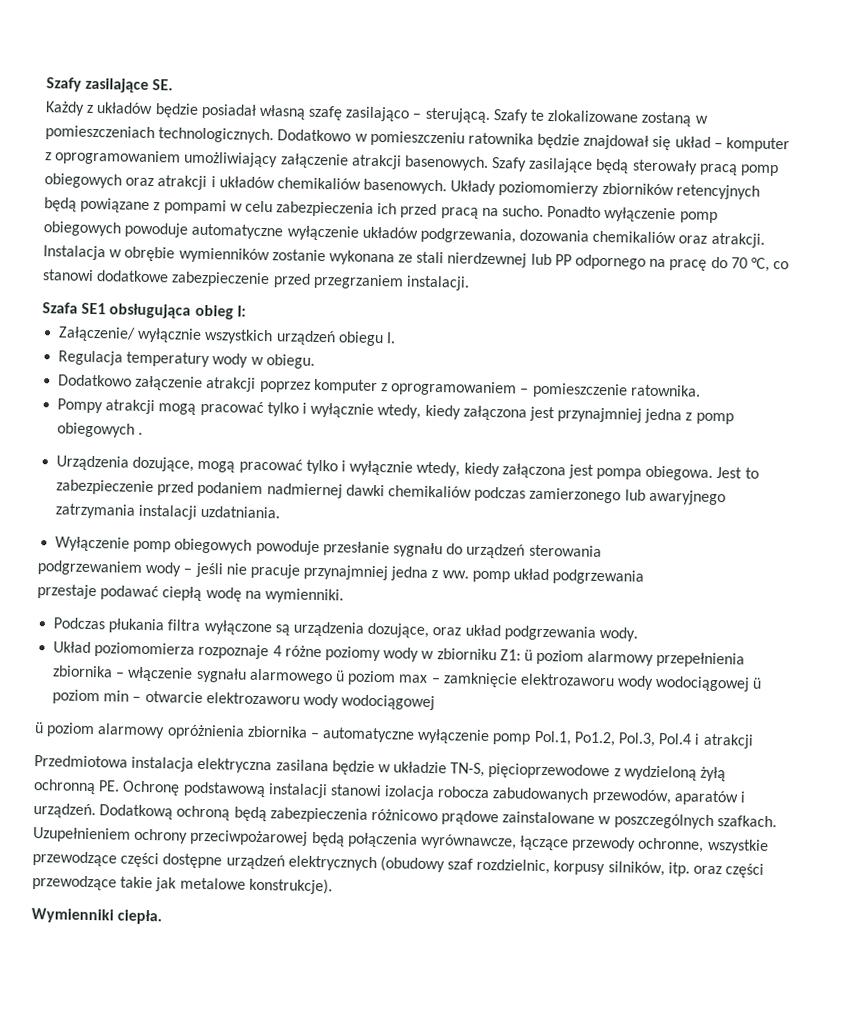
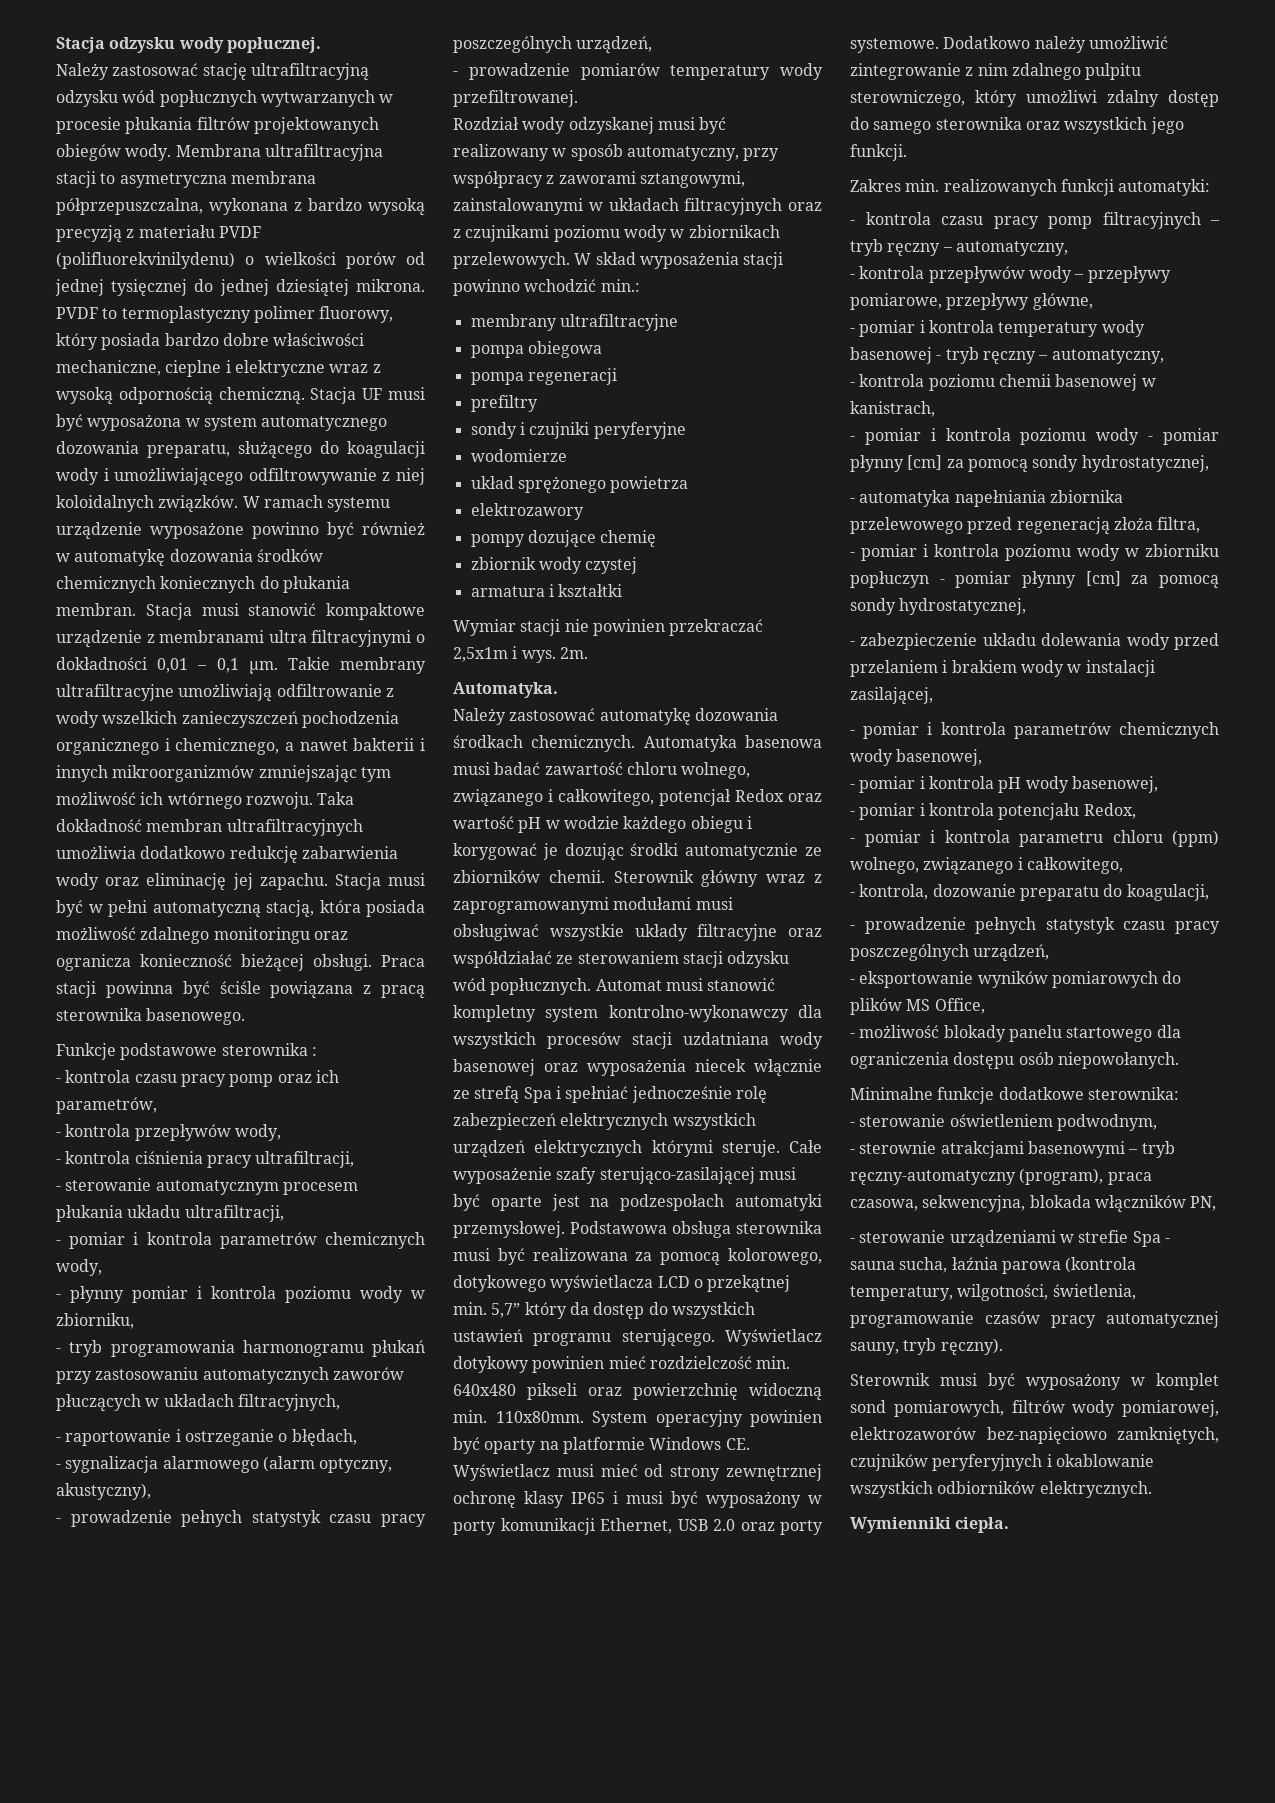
- Szafy zasilające SE.
- Każdy z układów będzie posiadał własną szafę zasilająco – sterującą. Szafy te zlokalizowane zostaną w pomieszczeniach technologicznych. Dodatkowo w pomieszczeniu ratownika będzie znajdował się układ – komputer z oprogramowaniem umożliwiający załączenie atrakcji basenowych. Szafy zasilające będą sterowały pracą pomp obiegowych oraz atrakcji i układów chemikaliów basenowych. Układy poziomomierzy zbiorników retencyjnych będą powiązane z pompami w celu zabezpieczenia ich przed pracą na sucho. Ponadto wyłączenie pomp obiegowych powoduje automatyczne wyłączenie układów podgrzewania, dozowania chemikaliów oraz atrakcji. Instalacja w obrębie wymienników zostanie wykonana ze stali nierdzewnej lub PP odpornego na pracę do 70 °C, co stanowi dodatkowe zabezpieczenie przed przegrzaniem instalacji.
- Szafa SE1 obsługująca obieg I:
- Załączenie/ wyłącznie wszystkich urządzeń obiegu I.
- Regulacja temperatury wody w obiegu.
- Dodatkowo załączenie atrakcji poprzez komputer z oprogramowaniem – pomieszczenie ratownika.
- Pompy atrakcji mogą pracować tylko i wyłącznie wtedy, kiedy załączona jest przynajmniej jedna z pomp obiegowych .
- Urządzenia dozujące, mogą pracować tylko i wyłącznie wtedy, kiedy załączona jest pompa obiegowa. Jest to zabezpieczenie przed podaniem nadmiernej dawki chemikaliów podczas zamierzonego lub awaryjnego zatrzymania instalacji uzdatniania.
- Wyłączenie pomp obiegowych powoduje przesłanie sygnału do urządzeń sterowania
- podgrzewaniem wody – jeśli nie pracuje przynajmniej jedna z ww. pomp układ podgrzewania
- przestaje podawać ciepłą wodę na wymienniki.
- Podczas płukania filtra wyłączone są urządzenia dozujące, oraz układ podgrzewania wody.
- Układ poziomomierza rozpoznaje 4 różne poziomy wody w zbiorniku Z1: ü poziom alarmowy przepełnienia zbiornika – włączenie sygnału alarmowego ü poziom max – zamknięcie elektrozaworu wody wodociągowej ü poziom min – otwarcie elektrozaworu wody wodociągowej
- ü poziom alarmowy opróżnienia zbiornika – automatyczne wyłączenie pomp Pol.1, Po1.2, Pol.3, Pol.4 i atrakcji
- Przedmiotowa instalacja elektryczna zasilana będzie w układzie TN-S, pięcioprzewodowe z wydzieloną żyłą ochronną PE. Ochronę podstawową instalacji stanowi izolacja robocza zabudowanych przewodów, aparatów i urządzeń. Dodatkową ochroną będą zabezpieczenia różnicowo prądowe zainstalowane w poszczególnych szafkach. Uzupełnieniem ochrony przeciwpożarowej będą połączenia wyrównawcze, łączące przewody ochronne, wszystkie przewodzące części dostępne urządzeń elektrycznych (obudowy szaf rozdzielnic, korpusy silników, itp. oraz części przewodzące takie jak metalowe konstrukcje).
+ Stacja odzysku wody popłucznej.
+ Należy zastosować stację ultrafiltracyjną odzysku wód popłucznych wytwarzanych w procesie płukania filtrów projektowanych obiegów wody. Membrana ultrafiltracyjna stacji to asymetryczna membrana półprzepuszczalna, wykonana z bardzo wysoką precyzją z materiału PVDF (polifluorekvinilydenu) o wielkości porów od jednej tysięcznej do jednej dziesiątej mikrona. PVDF to termoplastyczny polimer fluorowy, który posiada bardzo dobre właściwości mechaniczne, cieplne i elektryczne wraz z wysoką odpornością chemiczną. Stacja UF musi być wyposażona w system automatycznego dozowania preparatu, służącego do koagulacji wody i umożliwiającego odfiltrowywanie z niej koloidalnych związków. W ramach systemu urządzenie wyposażone powinno być również w automatykę dozowania środków chemicznych koniecznych do płukania membran. Stacja musi stanowić kompaktowe urządzenie z membranami ultra filtracyjnymi o dokładności 0,01 – 0,1 µm. Takie membrany ultrafiltracyjne umożliwiają odfiltrowanie z wody wszelkich zanieczyszczeń pochodzenia organicznego i chemicznego, a nawet bakterii i innych mikroorganizmów zmniejszając tym możliwość ich wtórnego rozwoju. Taka dokładność membran ultrafiltracyjnych umożliwia dodatkowo redukcję zabarwienia wody oraz eliminację jej zapachu. Stacja musi być w pełni automatyczną stacją, która posiada możliwość zdalnego monitoringu oraz ogranicza konieczność bieżącej obsługi. Praca stacji powinna być ściśle powiązana z pracą sterownika basenowego.
+ Funkcje podstawowe sterownika :
+ - kontrola czasu pracy pomp oraz ich parametrów,
+ - kontrola przepływów wody,
+ - kontrola ciśnienia pracy ultrafiltracji,
+ - sterowanie automatycznym procesem płukania układu ultrafiltracji,
+ - pomiar i kontrola parametrów chemicznych wody,
+ - płynny pomiar i kontrola poziomu wody w zbiorniku,
+ - tryb programowania harmonogramu płukań przy zastosowaniu automatycznych zaworów płuczących w układach filtracyjnych,
+ - raportowanie i ostrzeganie o błędach,
+ - sygnalizacja alarmowego (alarm optyczny, akustyczny),
+ - prowadzenie pełnych statystyk czasu pracy poszczególnych urządzeń,
+ - prowadzenie pomiarów temperatury wody przefiltrowanej.
+ Rozdział wody odzyskanej musi być realizowany w sposób automatyczny, przy współpracy z zaworami sztangowymi, zainstalowanymi w układach filtracyjnych oraz z czujnikami poziomu wody w zbiornikach przelewowych. W skład wyposażenia stacji powinno wchodzić min.:
+ membrany ultrafiltracyjne
+ pompa obiegowa
+ pompa regeneracji
+ prefiltry
+ sondy i czujniki peryferyjne
+ wodomierze
+ układ sprężonego powietrza
+ elektrozawory
+ pompy dozujące chemię
+ zbiornik wody czystej
+ armatura i kształtki
+ Wymiar stacji nie powinien przekraczać 2,5x1m i wys. 2m.
+ Automatyka.
+ Należy zastosować automatykę dozowania środkach chemicznych. Automatyka basenowa musi badać zawartość chloru wolnego, związanego i całkowitego, potencjał Redox oraz wartość pH w wodzie każdego obiegu i korygować je dozując środki automatycznie ze zbiorników chemii. Sterownik główny wraz z zaprogramowanymi modułami musi obsługiwać wszystkie układy filtracyjne oraz współdziałać ze sterowaniem stacji odzysku wód popłucznych. Automat musi stanowić kompletny system kontrolno-wykonawczy dla wszystkich procesów stacji uzdatniana wody basenowej oraz wyposażenia niecek włącznie ze strefą Spa i spełniać jednocześnie rolę zabezpieczeń elektrycznych wszystkich urządzeń elektrycznych którymi steruje. Całe wyposażenie szafy sterująco-zasilającej musi być oparte jest na podzespołach automatyki przemysłowej. Podstawowa obsługa sterownika musi być realizowana za pomocą kolorowego, dotykowego wyświetlacza LCD o przekątnej min. 5,7” który da dostęp do wszystkich ustawień programu sterującego. Wyświetlacz dotykowy powinien mieć rozdzielczość min. 640x480 pikseli oraz powierzchnię widoczną min. 110x80mm. System operacyjny powinien być oparty na platformie Windows CE. Wyświetlacz musi mieć od strony zewnętrznej ochronę klasy IP65 i musi być wyposażony w porty komunikacji Ethernet, USB 2.0 oraz porty systemowe. Dodatkowo należy umożliwić zintegrowanie z nim zdalnego pulpitu sterowniczego, który umożliwi zdalny dostęp do samego sterownika oraz wszystkich jego funkcji.
+ Zakres min. realizowanych funkcji automatyki:
+ - kontrola czasu pracy pomp filtracyjnych – tryb ręczny – automatyczny,
+ - kontrola przepływów wody – przepływy pomiarowe, przepływy główne,
+ - pomiar i kontrola temperatury wody basenowej - tryb ręczny – automatyczny,
+ - kontrola poziomu chemii basenowej w kanistrach,
+ - pomiar i kontrola poziomu wody - pomiar płynny [cm] za pomocą sondy hydrostatycznej,
+ - automatyka napełniania zbiornika przelewowego przed regeneracją złoża filtra,
+ - pomiar i kontrola poziomu wody w zbiorniku popłuczyn - pomiar płynny [cm] za pomocą sondy hydrostatycznej,
+ - zabezpieczenie układu dolewania wody przed przelaniem i brakiem wody w instalacji zasilającej,
+ - pomiar i kontrola parametrów chemicznych wody basenowej,
+ - pomiar i kontrola pH wody basenowej,
+ - pomiar i kontrola potencjału Redox,
+ - pomiar i kontrola parametru chloru (ppm) wolnego, związanego i całkowitego,
+ - kontrola, dozowanie preparatu do koagulacji,
+ - prowadzenie pełnych statystyk czasu pracy poszczególnych urządzeń,
+ - eksportowanie wyników pomiarowych do plików MS Office,
+ - możliwość blokady panelu startowego dla ograniczenia dostępu osób niepowołanych.
+ Minimalne funkcje dodatkowe sterownika:
+ - sterowanie oświetleniem podwodnym,
+ - sterownie atrakcjami basenowymi – tryb ręczny-automatyczny (program), praca czasowa, sekwencyjna, blokada włączników PN,
+ - sterowanie urządzeniami w strefie Spa - sauna sucha, łaźnia parowa (kontrola temperatury, wilgotności, świetlenia, programowanie czasów pracy automatycznej sauny, tryb ręczny).
+ Sterownik musi być wyposażony w komplet sond pomiarowych, filtrów wody pomiarowej, elektrozaworów bez-napięciowo zamkniętych, czujników peryferyjnych i okablowanie wszystkich odbiorników elektrycznych.

